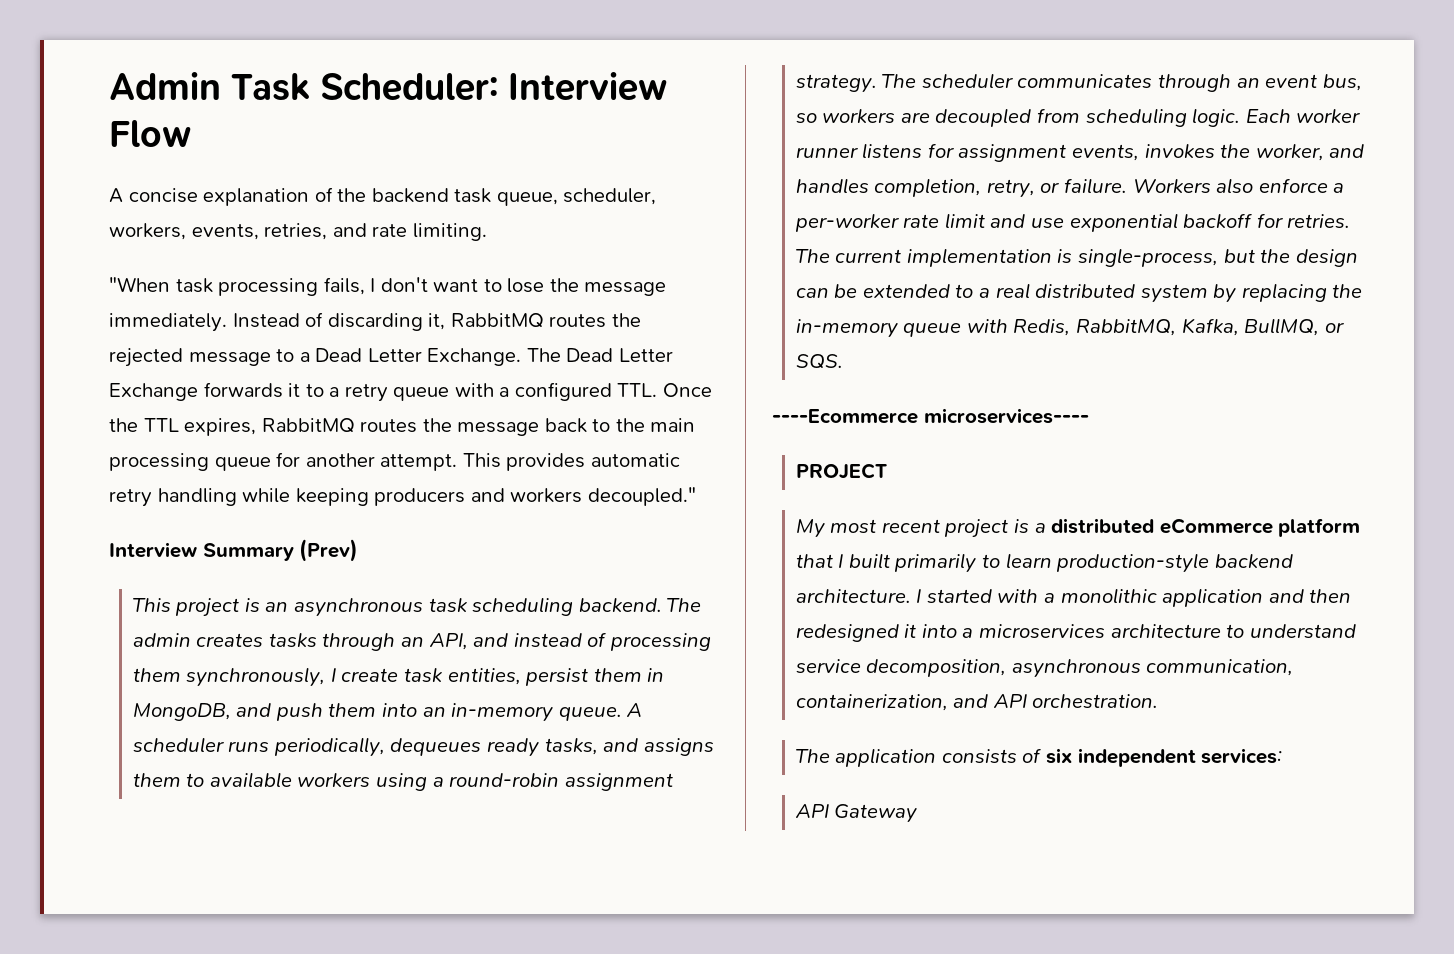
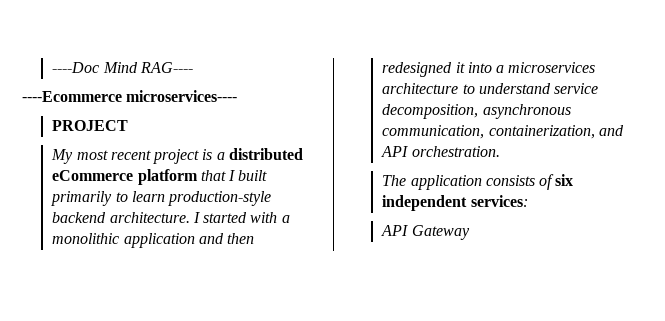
- Admin Task Scheduler: Interview Flow
- A concise explanation of the backend task queue, scheduler, workers, events, retries, and rate limiting.
- "When task processing fails, I don't want to lose the message immediately. Instead of discarding it, RabbitMQ routes the rejected message to a Dead Letter Exchange. The Dead Letter Exchange forwards it to a retry queue with a configured TTL. Once the TTL expires, RabbitMQ routes the message back to the main processing queue for another attempt. This provides automatic retry handling while keeping producers and workers decoupled."
- Interview Summary (Prev)
- This project is an asynchronous task scheduling backend. The admin creates tasks through an API, and instead of processing them synchronously, I create task entities, persist them in MongoDB, and push them into an in-memory queue. A scheduler runs periodically, dequeues ready tasks, and assigns them to available workers using a round-robin assignment strategy. The scheduler communicates through an event bus, so workers are decoupled from scheduling logic. Each worker runner listens for assignment events, invokes the worker, and handles completion, retry, or failure. Workers also enforce a per-worker rate limit and use exponential backoff for retries. The current implementation is single-process, but the design can be extended to a real distributed system by replacing the in-memory queue with Redis, RabbitMQ, Kafka, BullMQ, or SQS.
+ ----Doc Mind RAG----

